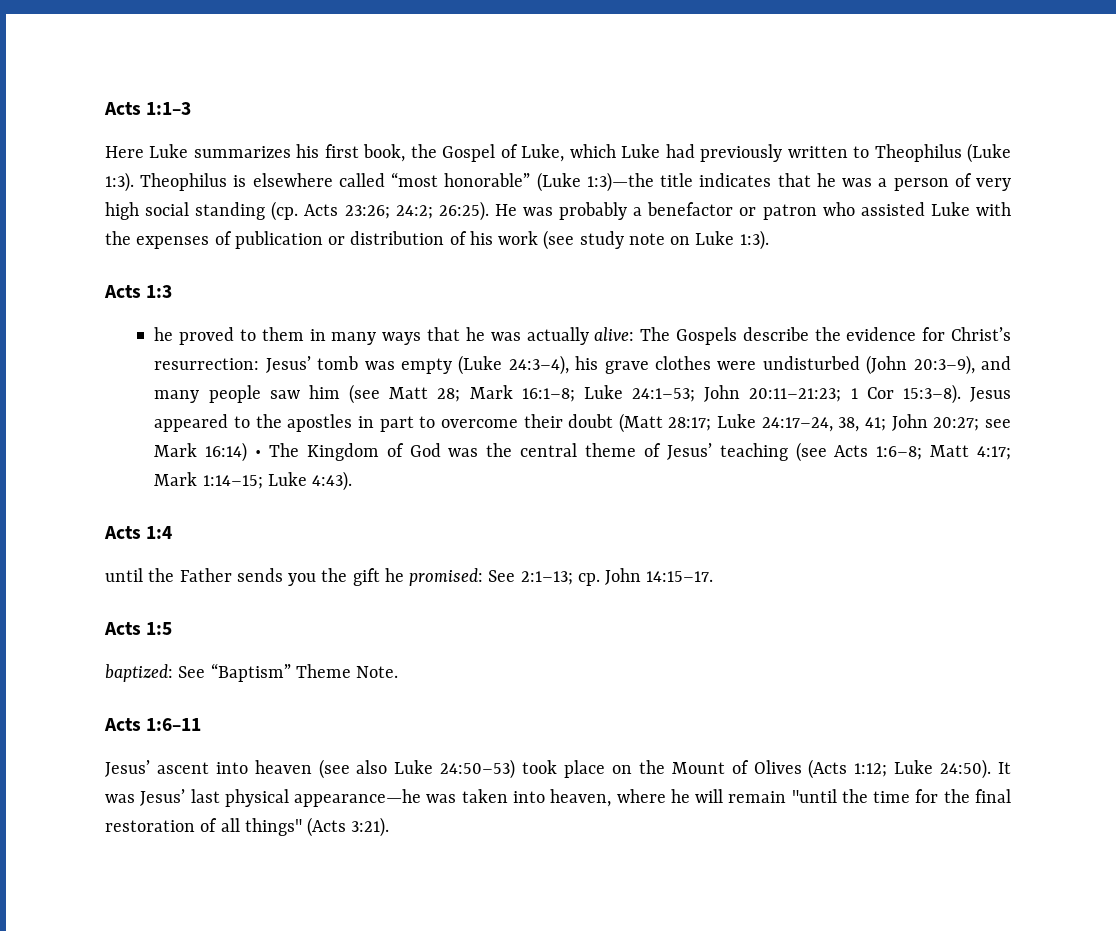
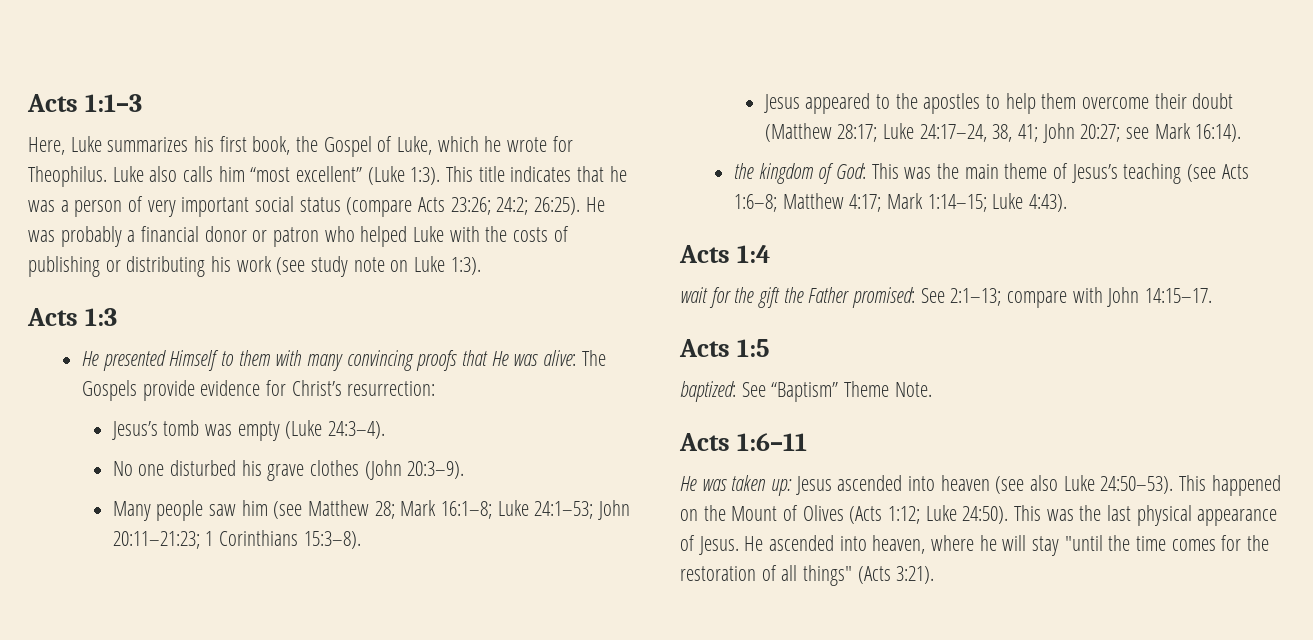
- Here Luke summarizes his first book, the Gospel of Luke, which Luke had previously written to Theophilus (Luke 1:3). Theophilus is elsewhere called “most honorable” (Luke 1:3)—the title indicates that he was a person of very high social standing (cp. Acts 23:26; 24:2; 26:25).
+ Here, Luke summarizes his first book, the Gospel of Luke, which he wrote for Theophilus. Luke also calls him “most excellent” (Luke 1:3). This title indicates that he was a person of very important social status (compare Acts 23:26; 24:2; 26:25).
- He was probably a benefactor or patron who assisted Luke with the expenses of publication or distribution of his work (see study note on Luke 1:3).
+ He was probably a financial donor or patron who helped Luke with the costs of publishing or distributing his work (see study note on Luke 1:3).
- he proved to them in many ways that he was actually alive: The Gospels describe the evidence for Christ’s resurrection: Jesus’ tomb was empty (Luke 24:3–4), his grave clothes were undisturbed (John 20:3–9), and many people saw him (see Matt 28; Mark 16:1–8; Luke 24:1–53; John 20:11–21:23; 1 Cor 15:3–8). Jesus appeared to the apostles in part to overcome their doubt (Matt 28:17; Luke 24:17–24, 38, 41; John 20:27; see Mark 16:14) • The Kingdom of God was the central theme of Jesus’ teaching (see Acts 1:6–8; Matt 4:17; Mark 1:14–15; Luke 4:43).
+ He presented Himself to them with many convincing proofs that He was alive: The Gospels provide evidence for Christ’s resurrection:
+ Jesus’s tomb was empty (Luke 24:3–4).
+ No one disturbed his grave clothes (John 20:3–9).
+ Many people saw him (see Matthew 28; Mark 16:1–8; Luke 24:1–53; John 20:11–21:23; 1 Corinthians 15:3–8).
+ Jesus appeared to the apostles to help them overcome their doubt (Matthew 28:17; Luke 24:17–24, 38, 41; John 20:27; see Mark 16:14).
+ the kingdom of God: This was the main theme of Jesus’s teaching (see Acts 1:6–8; Matthew 4:17; Mark 1:14–15; Luke 4:43).
- until the Father sends you the gift he promised: See 2:1–13; cp. John 14:15–17.
+ wait for the gift the Father promised: See 2:1–13; compare with John 14:15–17.
- Jesus’ ascent into heaven (see also Luke 24:50–53) took place on the Mount of Olives (Acts 1:12; Luke 24:50).
+ He was taken up: Jesus ascended into heaven (see also Luke 24:50–53). This happened on the Mount of Olives (Acts 1:12; Luke 24:50).
- It was Jesus’ last physical appearance—he was taken into heaven, where he will remain "until the time for the final restoration of all things" (Acts 3:21).
+ This was the last physical appearance of Jesus. He ascended into heaven, where he will stay "until the time comes for the restoration of all things" (Acts 3:21).

